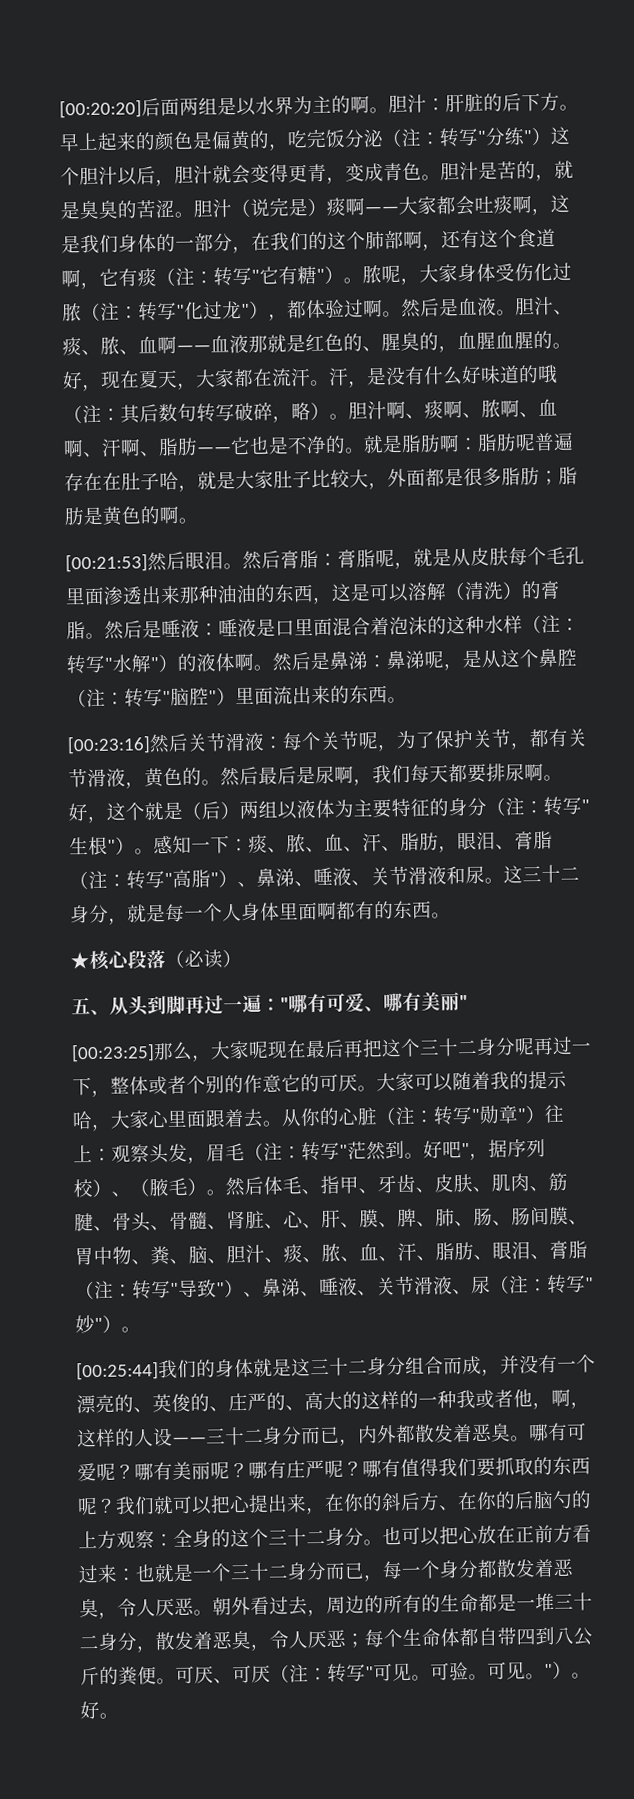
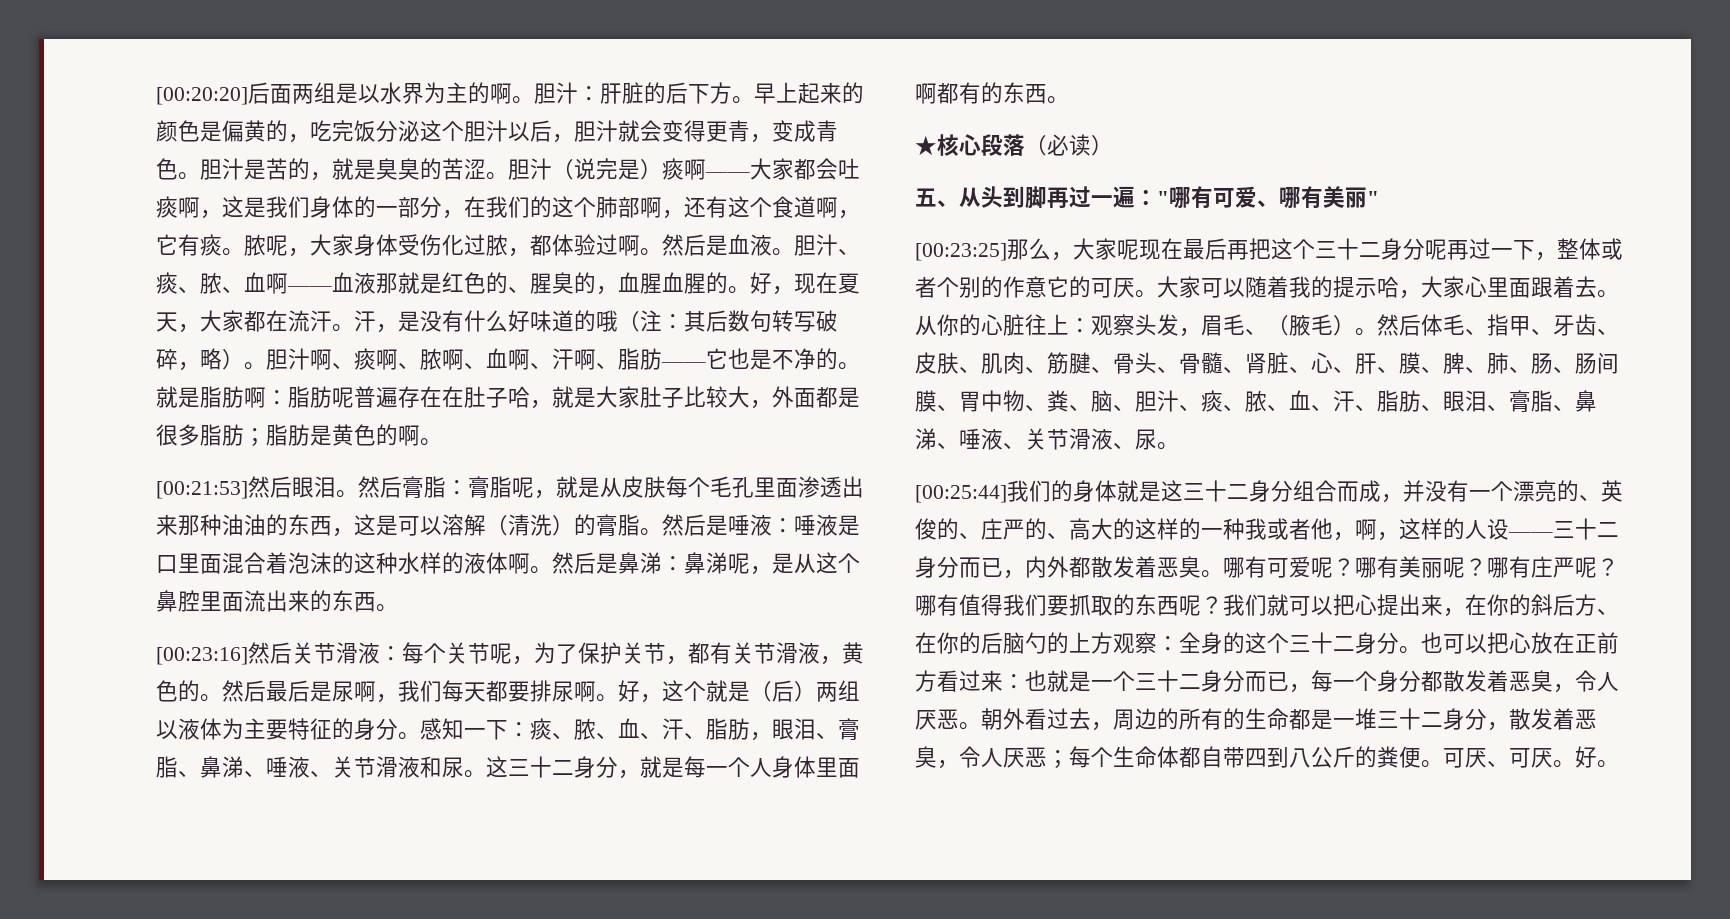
- 早上起来的颜色是偏黄的，吃完饭分泌（注：转写"分练"）这个胆汁以后，胆汁就会变得更青，变成青色。
+ 早上起来的颜色是偏黄的，吃完饭分泌这个胆汁以后，胆汁就会变得更青，变成青色。
- 胆汁（说完是）痰啊——大家都会吐痰啊，这是我们身体的一部分，在我们的这个肺部啊，还有这个食道啊，它有痰（注：转写"它有糖"）。
+ 胆汁（说完是）痰啊——大家都会吐痰啊，这是我们身体的一部分，在我们的这个肺部啊，还有这个食道啊，它有痰。
- 脓呢，大家身体受伤化过脓（注：转写"化过龙"），都体验过啊。
+ 脓呢，大家身体受伤化过脓，都体验过啊。
- 然后是唾液：唾液是口里面混合着泡沫的这种水样（注：转写"水解"）的液体啊。
+ 然后是唾液：唾液是口里面混合着泡沫的这种水样的液体啊。
- 然后是鼻涕：鼻涕呢，是从这个鼻腔（注：转写"脑腔"）里面流出来的东西。
+ 然后是鼻涕：鼻涕呢，是从这个鼻腔里面流出来的东西。
- 好，这个就是（后）两组以液体为主要特征的身分（注：转写"生根"）。
+ 好，这个就是（后）两组以液体为主要特征的身分。
- 感知一下：痰、脓、血、汗、脂肪，眼泪、膏脂（注：转写"高脂"）、鼻涕、唾液、关节滑液和尿。
+ 感知一下：痰、脓、血、汗、脂肪，眼泪、膏脂、鼻涕、唾液、关节滑液和尿。
- 从你的心脏（注：转写"勋章"）往上：观察头发，眉毛（注：转写"茫然到。好吧"，据序列校）、（腋毛）。
+ 从你的心脏往上：观察头发，眉毛、（腋毛）。
- 然后体毛、指甲、牙齿、皮肤、肌肉、筋腱、骨头、骨髓、肾脏、心、肝、膜、脾、肺、肠、肠间膜、胃中物、粪、脑、胆汁、痰、脓、血、汗、脂肪、眼泪、膏脂（注：转写"导致"）、鼻涕、唾液、关节滑液、尿（注：转写"妙"）。
+ 然后体毛、指甲、牙齿、皮肤、肌肉、筋腱、骨头、骨髓、肾脏、心、肝、膜、脾、肺、肠、肠间膜、胃中物、粪、脑、胆汁、痰、脓、血、汗、脂肪、眼泪、膏脂、鼻涕、唾液、关节滑液、尿。
- 可厌、可厌（注：转写"可见。可验。可见。"）。
+ 可厌、可厌。

